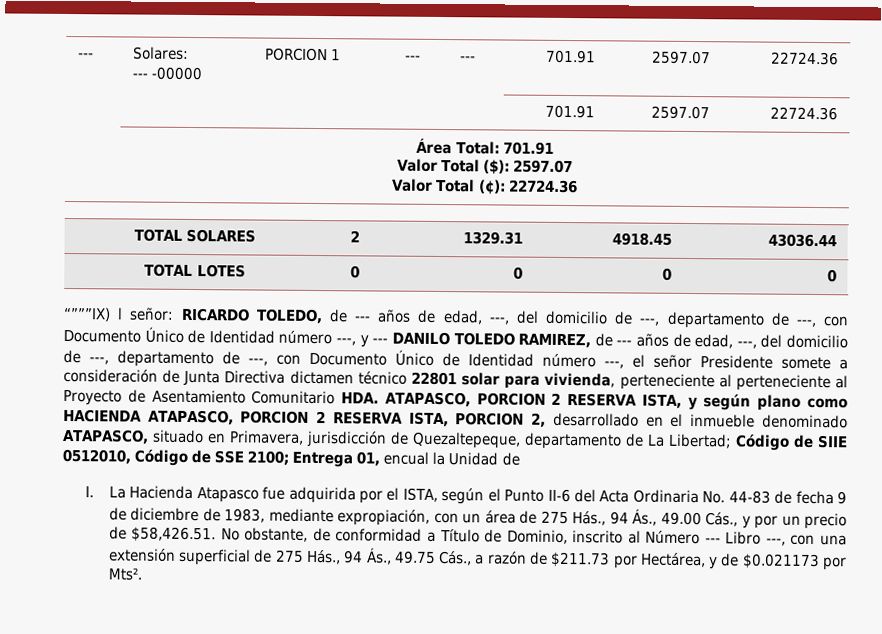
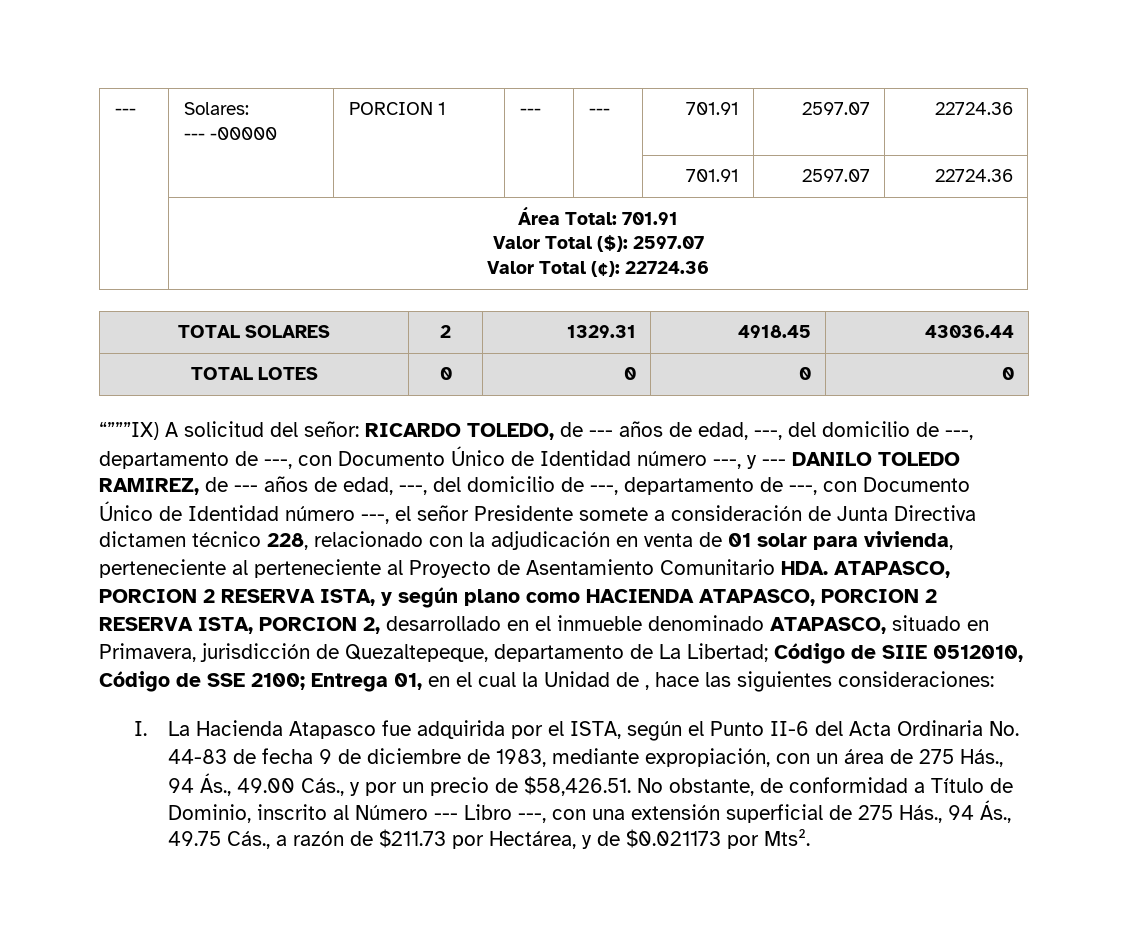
- “”””IX) l señor:
+ “”””IX) A solicitud del señor:
- RICARDO TOLEDO, de --- años de edad, ---, del domicilio de ---, departamento de ---, con Documento Único de Identidad número ---, y --- DANILO TOLEDO RAMIREZ, de --- años de edad, ---, del domicilio de ---, departamento de ---, con Documento Único de Identidad número ---, el señor Presidente somete a consideración de Junta Directiva dictamen técnico 22801 solar para vivienda, perteneciente al perteneciente al Proyecto de Asentamiento Comunitario HDA. ATAPASCO, PORCION 2 RESERVA ISTA, y según plano como HACIENDA ATAPASCO, PORCION 2 RESERVA ISTA, PORCION 2, desarrollado en el inmueble denominado ATAPASCO, situado en Primavera, jurisdicción de Quezaltepeque, departamento de La Libertad;
+ RICARDO TOLEDO, de --- años de edad, ---, del domicilio de ---, departamento de ---, con Documento Único de Identidad número ---, y --- DANILO TOLEDO RAMIREZ, de --- años de edad, ---, del domicilio de ---, departamento de ---, con Documento Único de Identidad número ---, el señor Presidente somete a consideración de Junta Directiva dictamen técnico 228, relacionado con la adjudicación en venta de 01 solar para vivienda, perteneciente al perteneciente al Proyecto de Asentamiento Comunitario HDA. ATAPASCO, PORCION 2 RESERVA ISTA, y según plano como HACIENDA ATAPASCO, PORCION 2 RESERVA ISTA, PORCION 2, desarrollado en el inmueble denominado ATAPASCO, situado en Primavera, jurisdicción de Quezaltepeque, departamento de La Libertad;
- Entrega 01, encual la Unidad de
+ Entrega 01, en el cual la Unidad de , hace las siguientes consideraciones:

